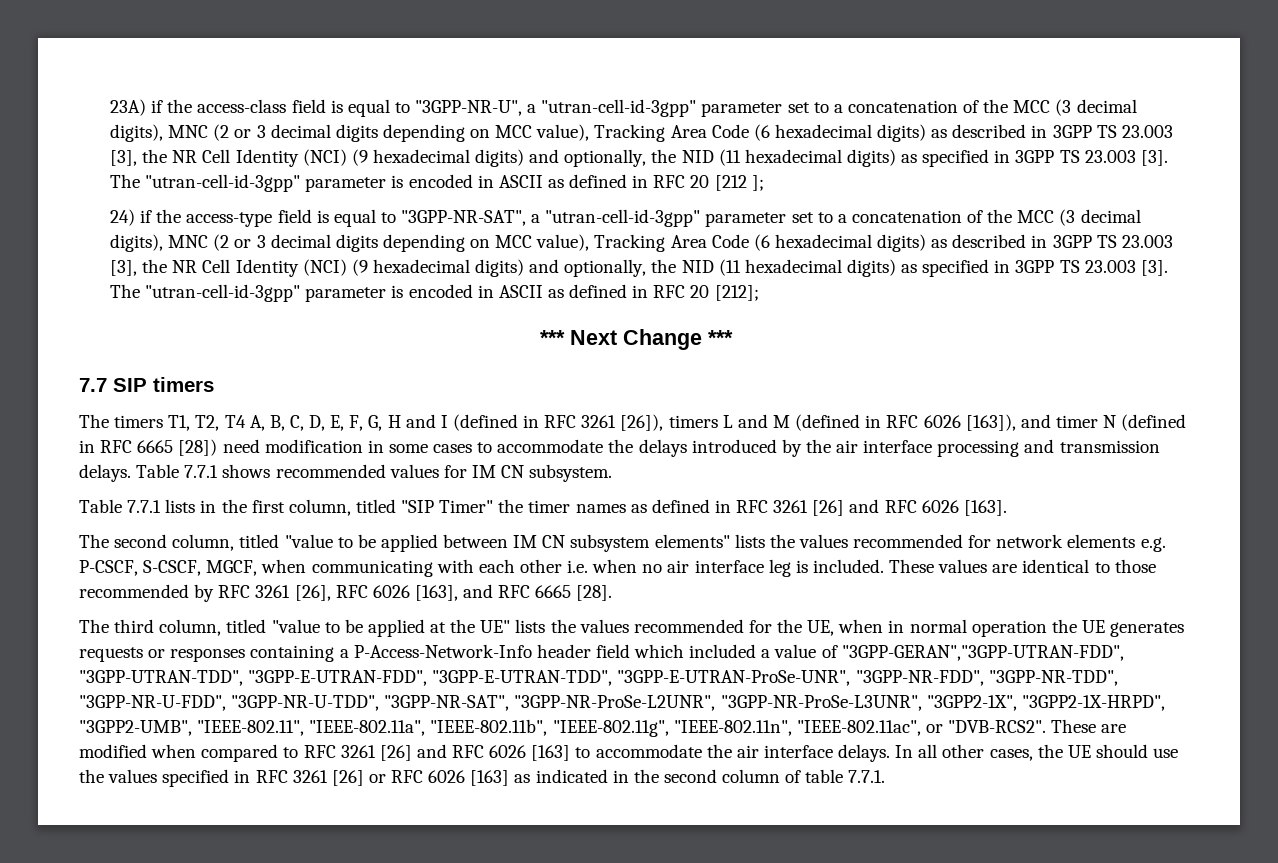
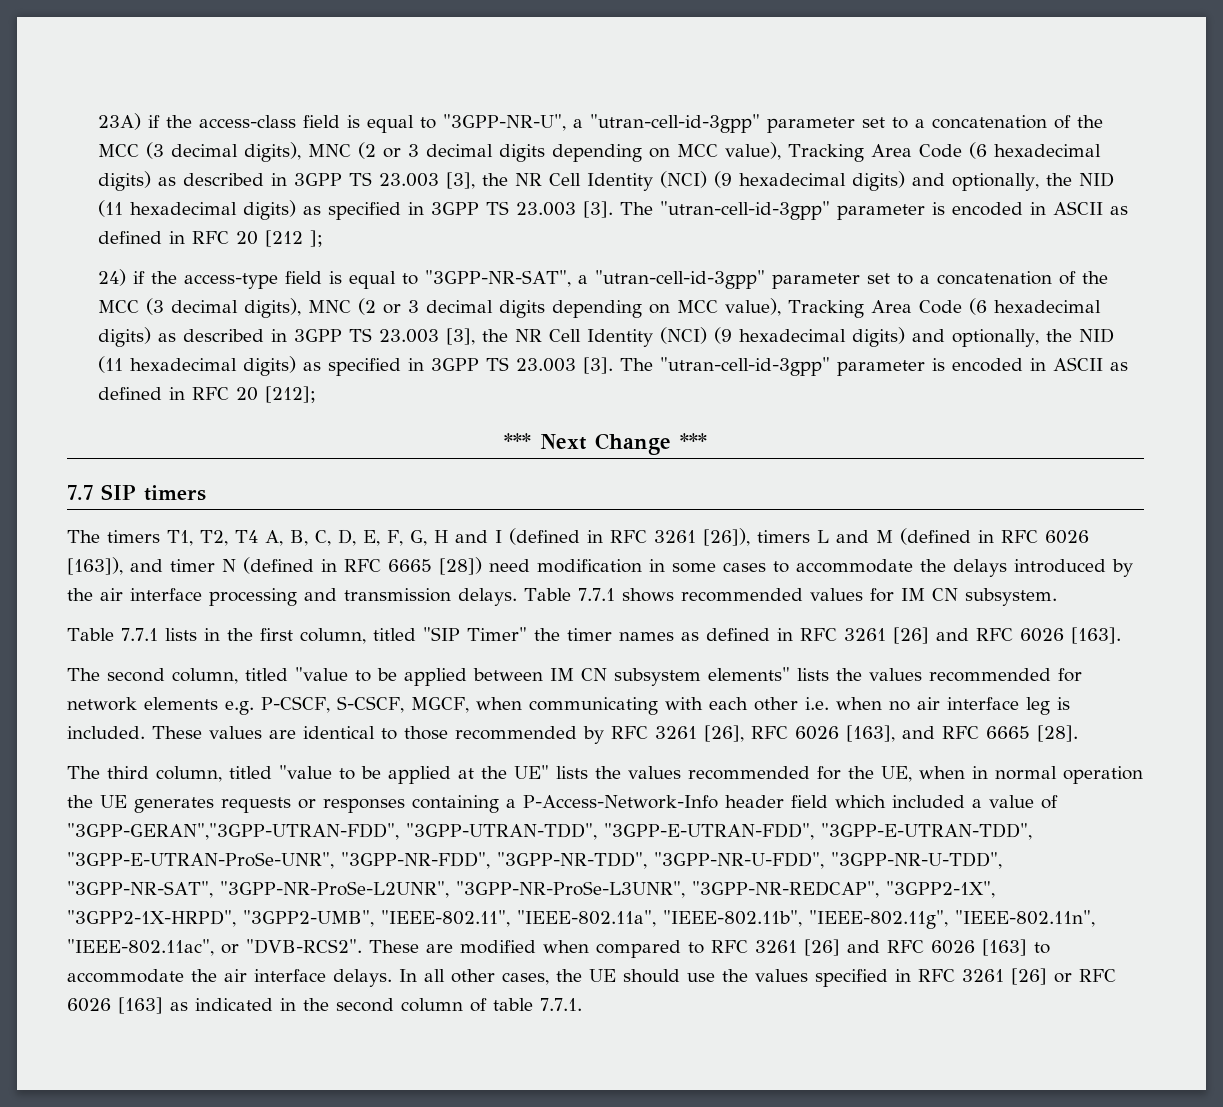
- The third column, titled "value to be applied at the UE" lists the values recommended for the UE, when in normal operation the UE generates requests or responses containing a P-Access-Network-Info header field which included a value of "3GPP-GERAN","3GPP-UTRAN-FDD", "3GPP-UTRAN-TDD", "3GPP-E-UTRAN-FDD", "3GPP-E-UTRAN-TDD", "3GPP-E-UTRAN-ProSe-UNR", "3GPP-NR-FDD", "3GPP-NR-TDD", "3GPP-NR-U-FDD", "3GPP-NR-U-TDD", "3GPP-NR-SAT", "3GPP-NR-ProSe-L2UNR", "3GPP-NR-ProSe-L3UNR", "3GPP2-1X", "3GPP2-1X-HRPD", "3GPP2-UMB", "IEEE-802.11", "IEEE-802.11a", "IEEE-802.11b", "IEEE-802.11g", "IEEE-802.11n", "IEEE-802.11ac", or "DVB-RCS2".
+ The third column, titled "value to be applied at the UE" lists the values recommended for the UE, when in normal operation the UE generates requests or responses containing a P-Access-Network-Info header field which included a value of "3GPP-GERAN","3GPP-UTRAN-FDD", "3GPP-UTRAN-TDD", "3GPP-E-UTRAN-FDD", "3GPP-E-UTRAN-TDD", "3GPP-E-UTRAN-ProSe-UNR", "3GPP-NR-FDD", "3GPP-NR-TDD", "3GPP-NR-U-FDD", "3GPP-NR-U-TDD", "3GPP-NR-SAT", "3GPP-NR-ProSe-L2UNR", "3GPP-NR-ProSe-L3UNR", "3GPP-NR-REDCAP", "3GPP2-1X", "3GPP2-1X-HRPD", "3GPP2-UMB", "IEEE-802.11", "IEEE-802.11a", "IEEE-802.11b", "IEEE-802.11g", "IEEE-802.11n", "IEEE-802.11ac", or "DVB-RCS2".

